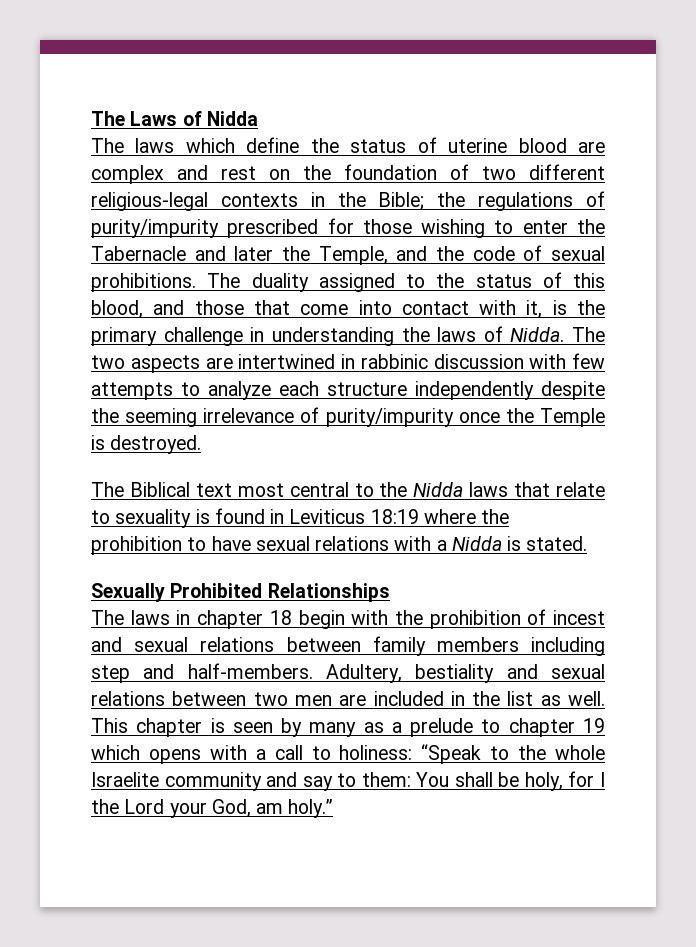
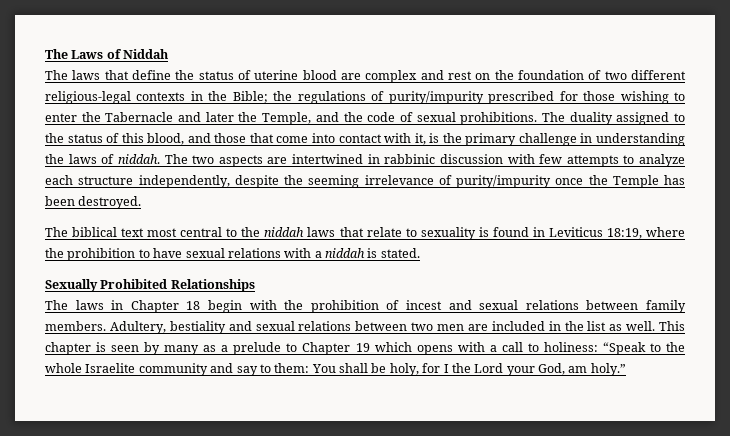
- The Laws of Nidda
- The laws which define the status of uterine blood are complex and rest on the foundation of two different religious-legal contexts in the Bible; the regulations of purity/impurity prescribed for those wishing to enter the Tabernacle and later the Temple, and the code of sexual prohibitions.
+ The Laws of Niddah
+ The laws that define the status of uterine blood are complex and rest on the foundation of two different religious-legal contexts in the Bible; the regulations of purity/impurity prescribed for those wishing to enter the Tabernacle and later the Temple, and the code of sexual prohibitions.
- The duality assigned to the status of this blood, and those that come into contact with it, is the primary challenge in understanding the laws of Nidda.
+ The duality assigned to the status of this blood, and those that come into contact with it, is the primary challenge in understanding the laws of niddah.
- The two aspects are intertwined in rabbinic discussion with few attempts to analyze each structure independently despite the seeming irrelevance of purity/impurity once the Temple is destroyed.
+ The two aspects are intertwined in rabbinic discussion with few attempts to analyze each structure independently, despite the seeming irrelevance of purity/impurity once the Temple has been destroyed.
- The Biblical text most central to the Nidda laws that relate to sexuality is found in Leviticus 18:19 where the prohibition to have sexual relations with a Nidda is stated.
+ The biblical text most central to the niddah laws that relate to sexuality is found in Leviticus 18:19, where the prohibition to have sexual relations with a niddah is stated.
- The laws in chapter 18 begin with the prohibition of incest and sexual relations between family members including step and half-members.
+ The laws in Chapter 18 begin with the prohibition of incest and sexual relations between family members.
- This chapter is seen by many as a prelude to chapter 19 which opens with a call to holiness: “Speak to the whole Israelite community and say to them: You shall be holy, for I the Lord your God, am holy.”
+ This chapter is seen by many as a prelude to Chapter 19 which opens with a call to holiness: “Speak to the whole Israelite community and say to them: You shall be holy, for I the Lord your God, am holy.”

